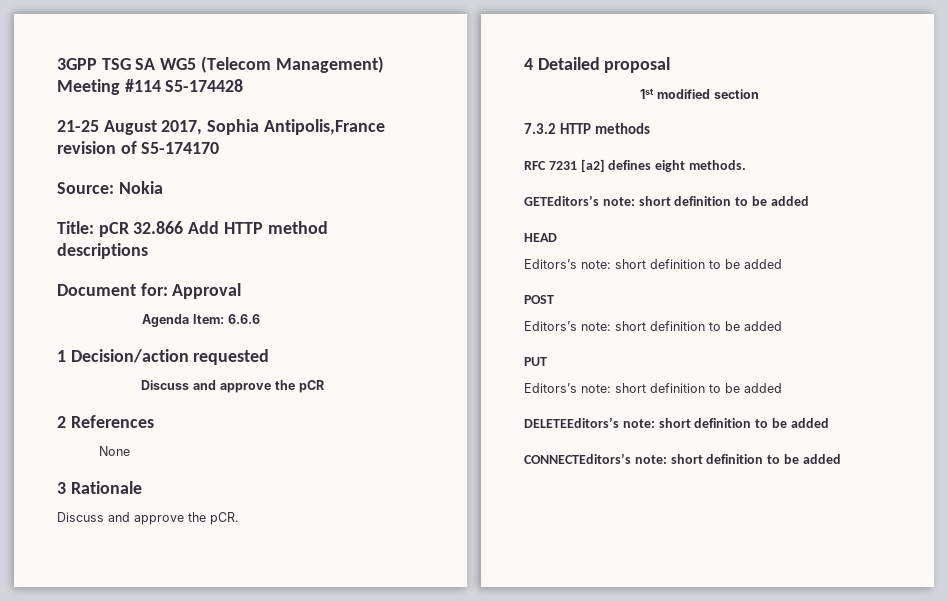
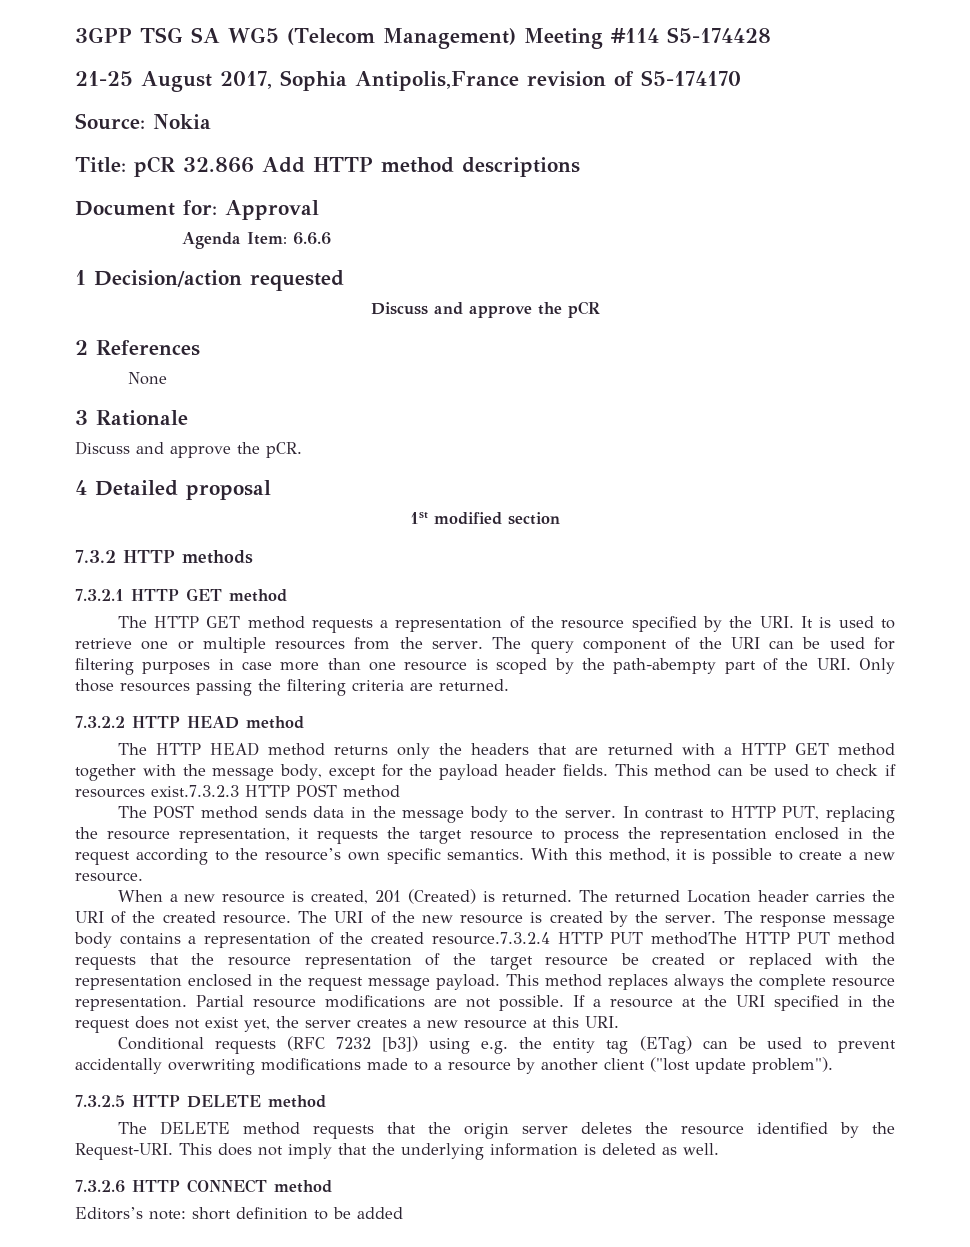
- RFC 7231 [a2] defines eight methods.
- GETEditors’s note: short definition to be added
- HEAD
+ 7.3.2.1 HTTP GET method
+ The HTTP GET method requests a representation of the resource specified by the URI. It is used to retrieve one or multiple resources from the server. The query component of the URI can be used for filtering purposes in case more than one resource is scoped by the path-abempty part of the URI. Only those resources passing the filtering criteria are returned.
+ 7.3.2.2 HTTP HEAD method
+ The HTTP HEAD method returns only the headers that are returned with a HTTP GET method together with the message body, except for the payload header fields. This method can be used to check if resources exist.7.3.2.3 HTTP POST method
+ The POST method sends data in the message body to the server. In contrast to HTTP PUT, replacing the resource representation, it requests the target resource to process the representation enclosed in the request according to the resource’s own specific semantics. With this method, it is possible to create a new resource.
+ When a new resource is created, 201 (Created) is returned. The returned Location header carries the URI of the created resource. The URI of the new resource is created by the server. The response message body contains a representation of the created resource.7.3.2.4 HTTP PUT methodThe HTTP PUT method requests that the resource representation of the target resource be created or replaced with the representation enclosed in the request message payload. This method replaces always the complete resource representation. Partial resource modifications are not possible. If a resource at the URI specified in the request does not exist yet, the server creates a new resource at this URI.
+ Conditional requests (RFC 7232 [b3]) using e.g. the entity tag (ETag) can be used to prevent accidentally overwriting modifications made to a resource by another client ("lost update problem").
+ 7.3.2.5 HTTP DELETE method
+ The DELETE method requests that the origin server deletes the resource identified by the Request-URI. This does not imply that the underlying information is deleted as well.
+ 7.3.2.6 HTTP CONNECT method
  Editors’s note: short definition to be added
- POST
- Editors’s note: short definition to be added
- PUT
- Editors’s note: short definition to be added
- DELETEEditors’s note: short definition to be added
- CONNECTEditors’s note: short definition to be added

